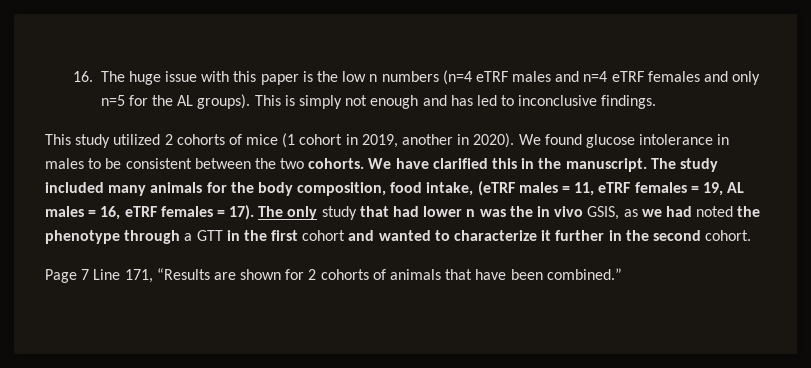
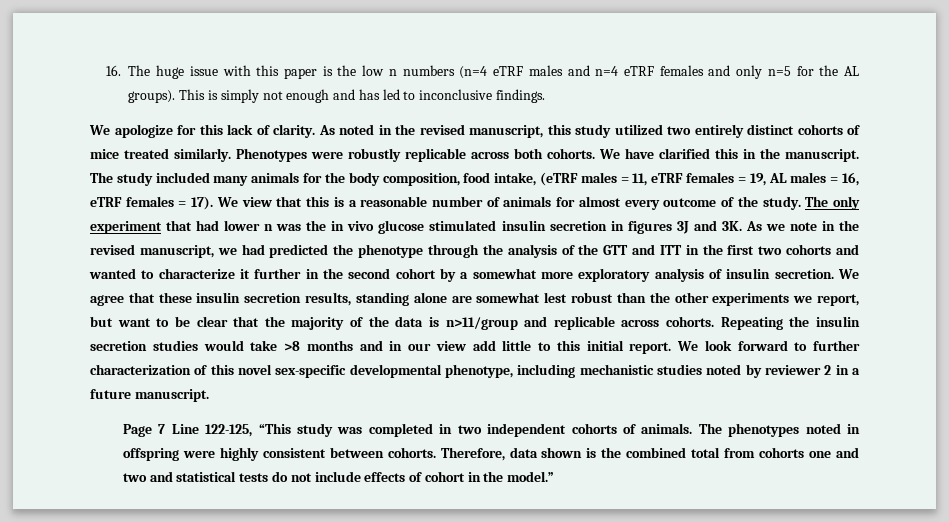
- This study utilized 2 cohorts of mice (1 cohort in 2019, another in 2020). We found glucose intolerance in males to be consistent between the two cohorts.
+ We apologize for this lack of clarity. As noted in the revised manuscript, this study utilized two entirely distinct cohorts of mice treated similarly. Phenotypes were robustly replicable across both cohorts.
+ We view that this is a reasonable number of animals for almost every outcome of the study.
- The only study that had lower n was the in vivo GSIS, as we had noted the phenotype through a GTT in the first cohort and wanted to characterize it further in the second cohort.
- Page 7 Line 171, “Results are shown for 2 cohorts of animals that have been combined.”
+ The only experiment that had lower n was the in vivo glucose stimulated insulin secretion in figures 3J and 3K. As we note in the revised manuscript, we had predicted the phenotype through the analysis of the GTT and ITT in the first two cohorts and wanted to characterize it further in the second cohort by a somewhat more exploratory analysis of insulin secretion. We agree that these insulin secretion results, standing alone are somewhat lest robust than the other experiments we report, but want to be clear that the majority of the data is n>11/group and replicable across cohorts. Repeating the insulin secretion studies would take >8 months and in our view add little to this initial report. We look forward to further characterization of this novel sex-specific developmental phenotype, including mechanistic studies noted by reviewer 2 in a future manuscript.
+ Page 7 Line 122-125, “This study was completed in two independent cohorts of animals. The phenotypes noted in offspring were highly consistent between cohorts. Therefore, data shown is the combined total from cohorts one and two and statistical tests do not include effects of cohort in the model.”

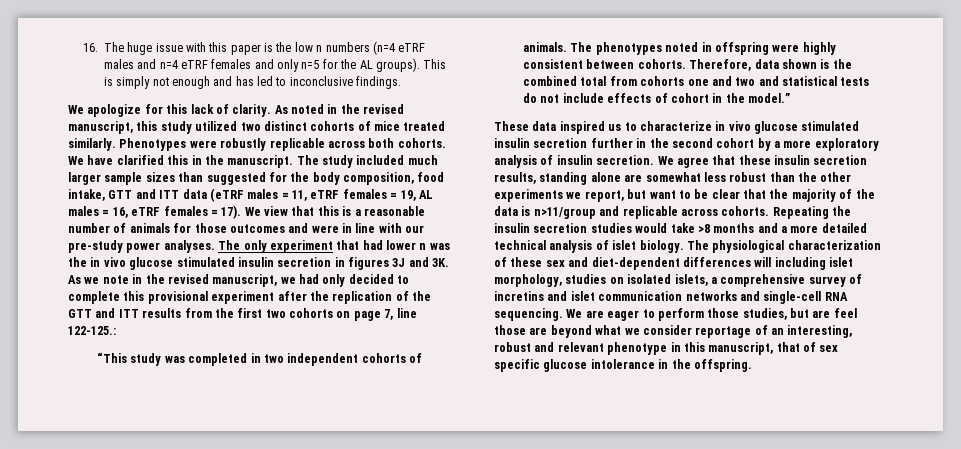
- As noted in the revised manuscript, this study utilized two entirely distinct cohorts of mice treated similarly.
+ As noted in the revised manuscript, this study utilized two distinct cohorts of mice treated similarly.
- The study included many animals for the body composition, food intake, (eTRF males = 11, eTRF females = 19, AL males = 16, eTRF females = 17).
+ The study included much larger sample sizes than suggested for the body composition, food intake, GTT and ITT data (eTRF males = 11, eTRF females = 19, AL males = 16, eTRF females = 17).
- We view that this is a reasonable number of animals for almost every outcome of the study.
+ We view that this is a reasonable number of animals for those outcomes and were in line with our pre-study power analyses.
- As we note in the revised manuscript, we had predicted the phenotype through the analysis of the GTT and ITT in the first two cohorts and wanted to characterize it further in the second cohort by a somewhat more exploratory analysis of insulin secretion. We agree that these insulin secretion results, standing alone are somewhat lest robust than the other experiments we report, but want to be clear that the majority of the data is n>11/group and replicable across cohorts. Repeating the insulin secretion studies would take >8 months and in our view add little to this initial report. We look forward to further characterization of this novel sex-specific developmental phenotype, including mechanistic studies noted by reviewer 2 in a future manuscript.
- Page 7 Line 122-125, “This study was completed in two independent cohorts of animals.
+ As we note in the revised manuscript, we had only decided to complete this provisional experiment after the replication of the GTT and ITT results from the first two cohorts on page 7, line 122-125.:
+ “This study was completed in two independent cohorts of animals.
+ These data inspired us to characterize in vivo glucose stimulated insulin secretion further in the second cohort by a more exploratory analysis of insulin secretion. We agree that these insulin secretion results, standing alone are somewhat less robust than the other experiments we report, but want to be clear that the majority of the data is n>11/group and replicable across cohorts. Repeating the insulin secretion studies would take >8 months and a more detailed technical analysis of islet biology. The physiological characterization of these sex and diet-dependent differences will including islet morphology, studies on isolated islets, a comprehensive survey of incretins and islet communication networks and single-cell RNA sequencing. We are eager to perform those studies, but are feel those are beyond what we consider reportage of an interesting, robust and relevant phenotype in this manuscript, that of sex specific glucose intolerance in the offspring.

